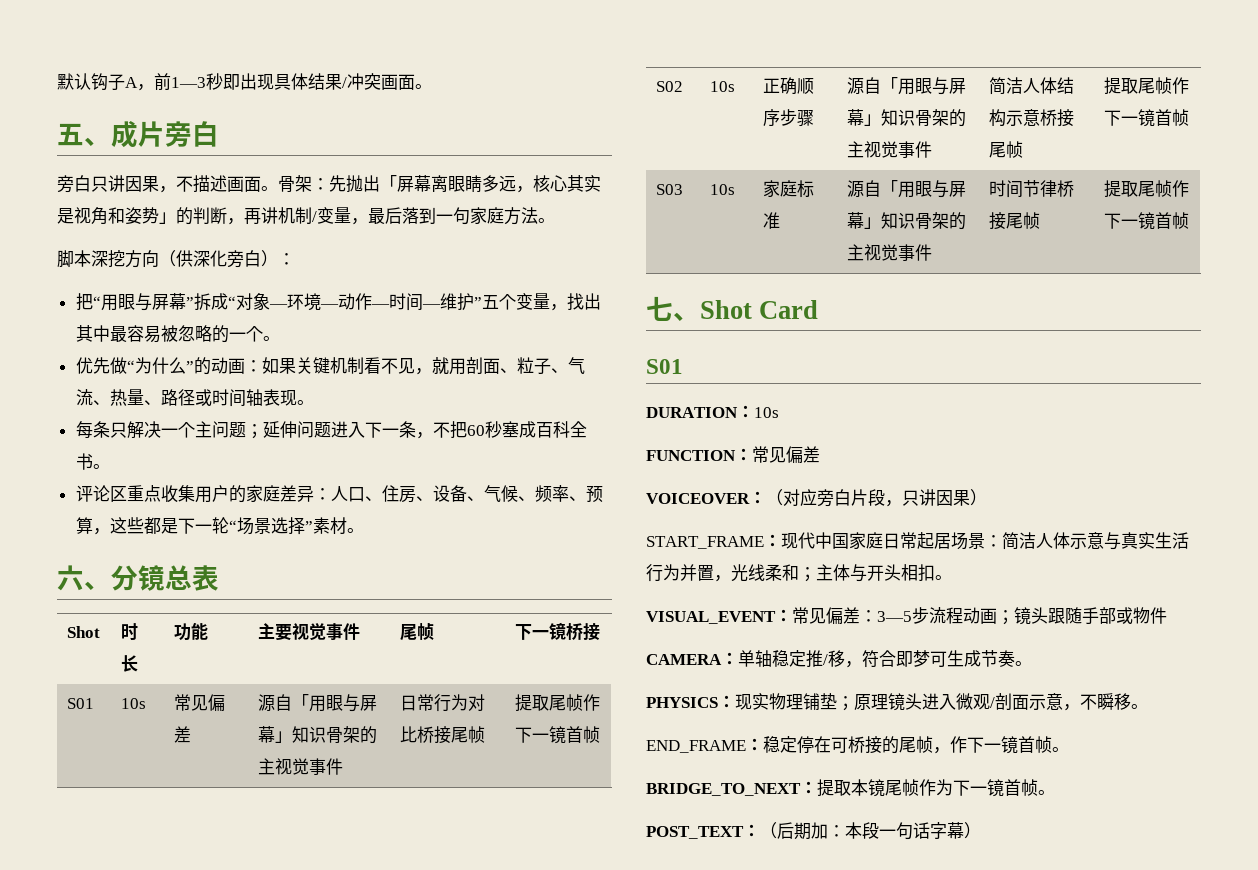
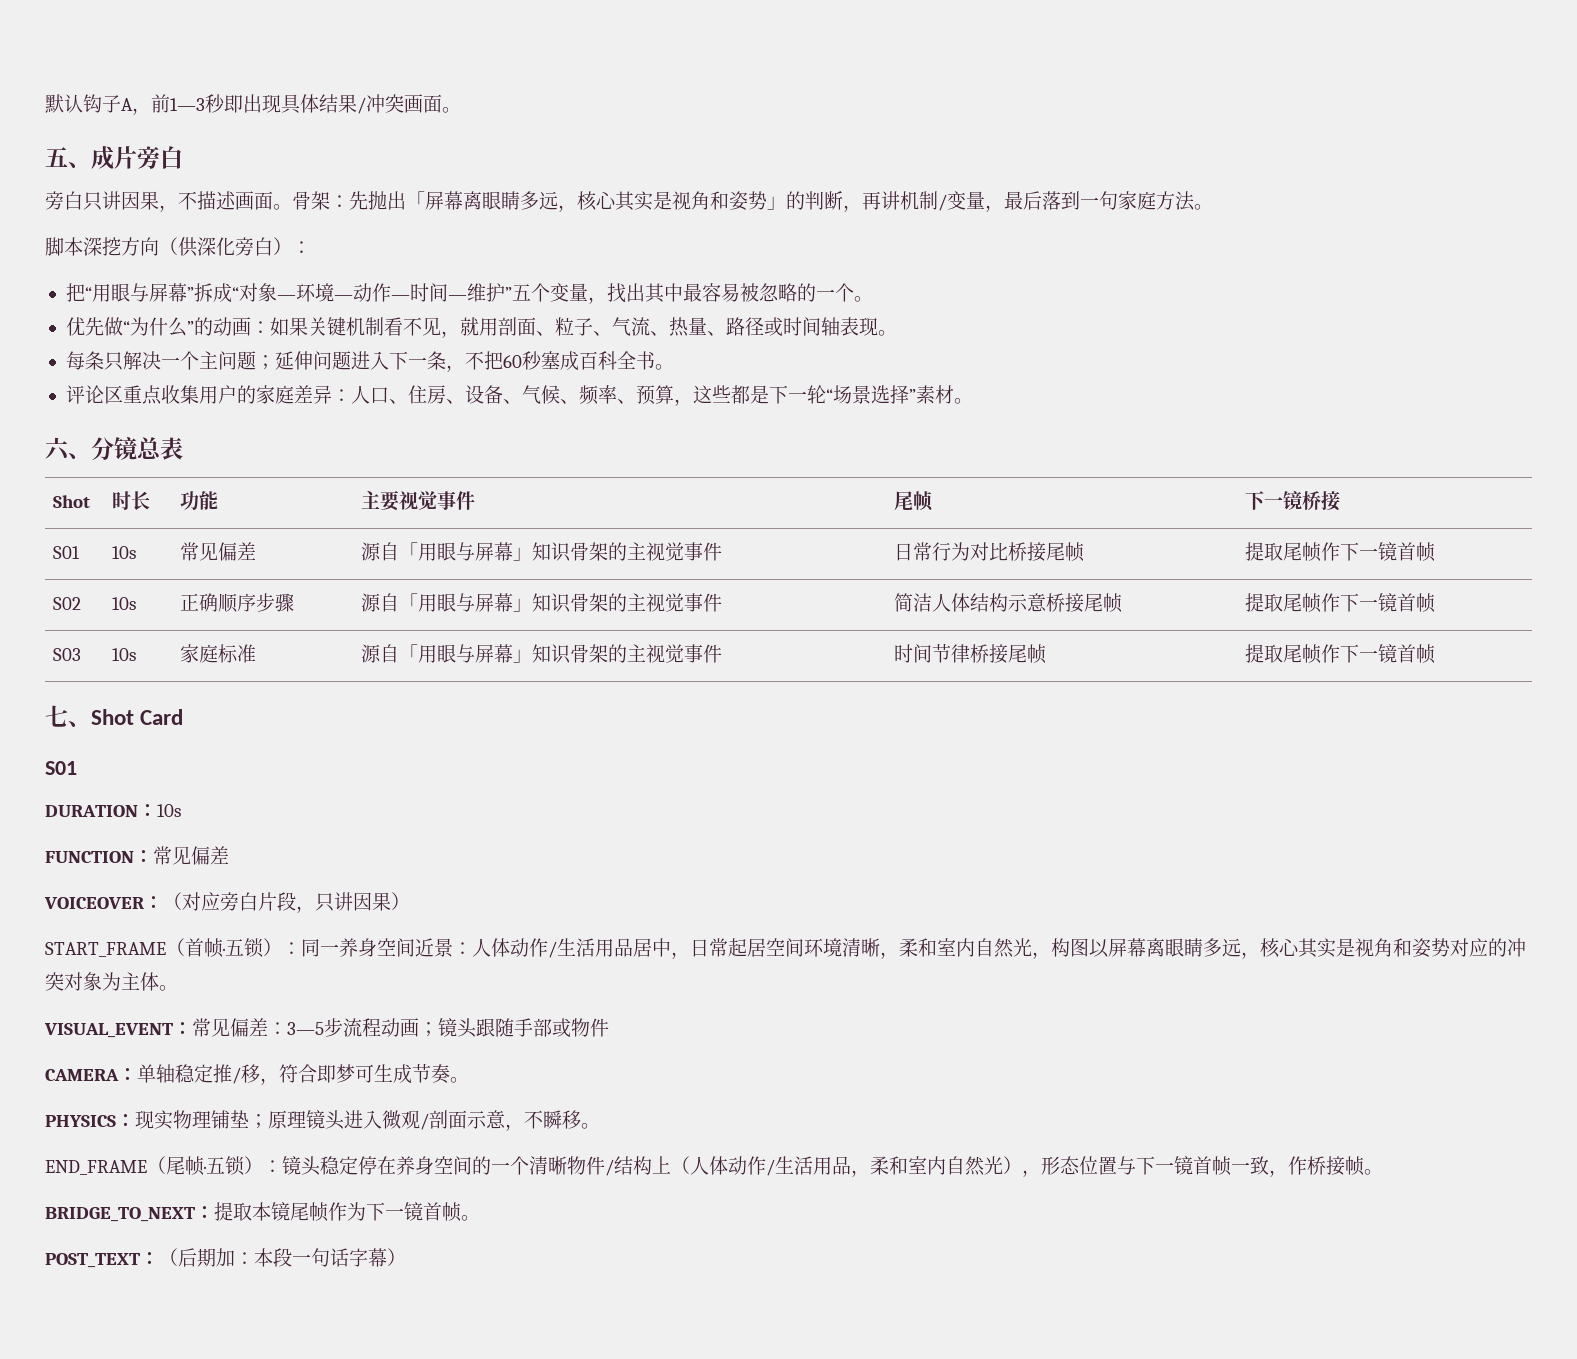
- START_FRAME：现代中国家庭日常起居场景：简洁人体示意与真实生活行为并置，光线柔和；主体与开头相扣。
+ START_FRAME（首帧·五锁）：同一养身空间近景：人体动作/生活用品居中，日常起居空间环境清晰，柔和室内自然光，构图以屏幕离眼睛多远，核心其实是视角和姿势对应的冲突对象为主体。
- END_FRAME：稳定停在可桥接的尾帧，作下一镜首帧。
+ END_FRAME（尾帧·五锁）：镜头稳定停在养身空间的一个清晰物件/结构上（人体动作/生活用品，柔和室内自然光），形态位置与下一镜首帧一致，作桥接帧。

